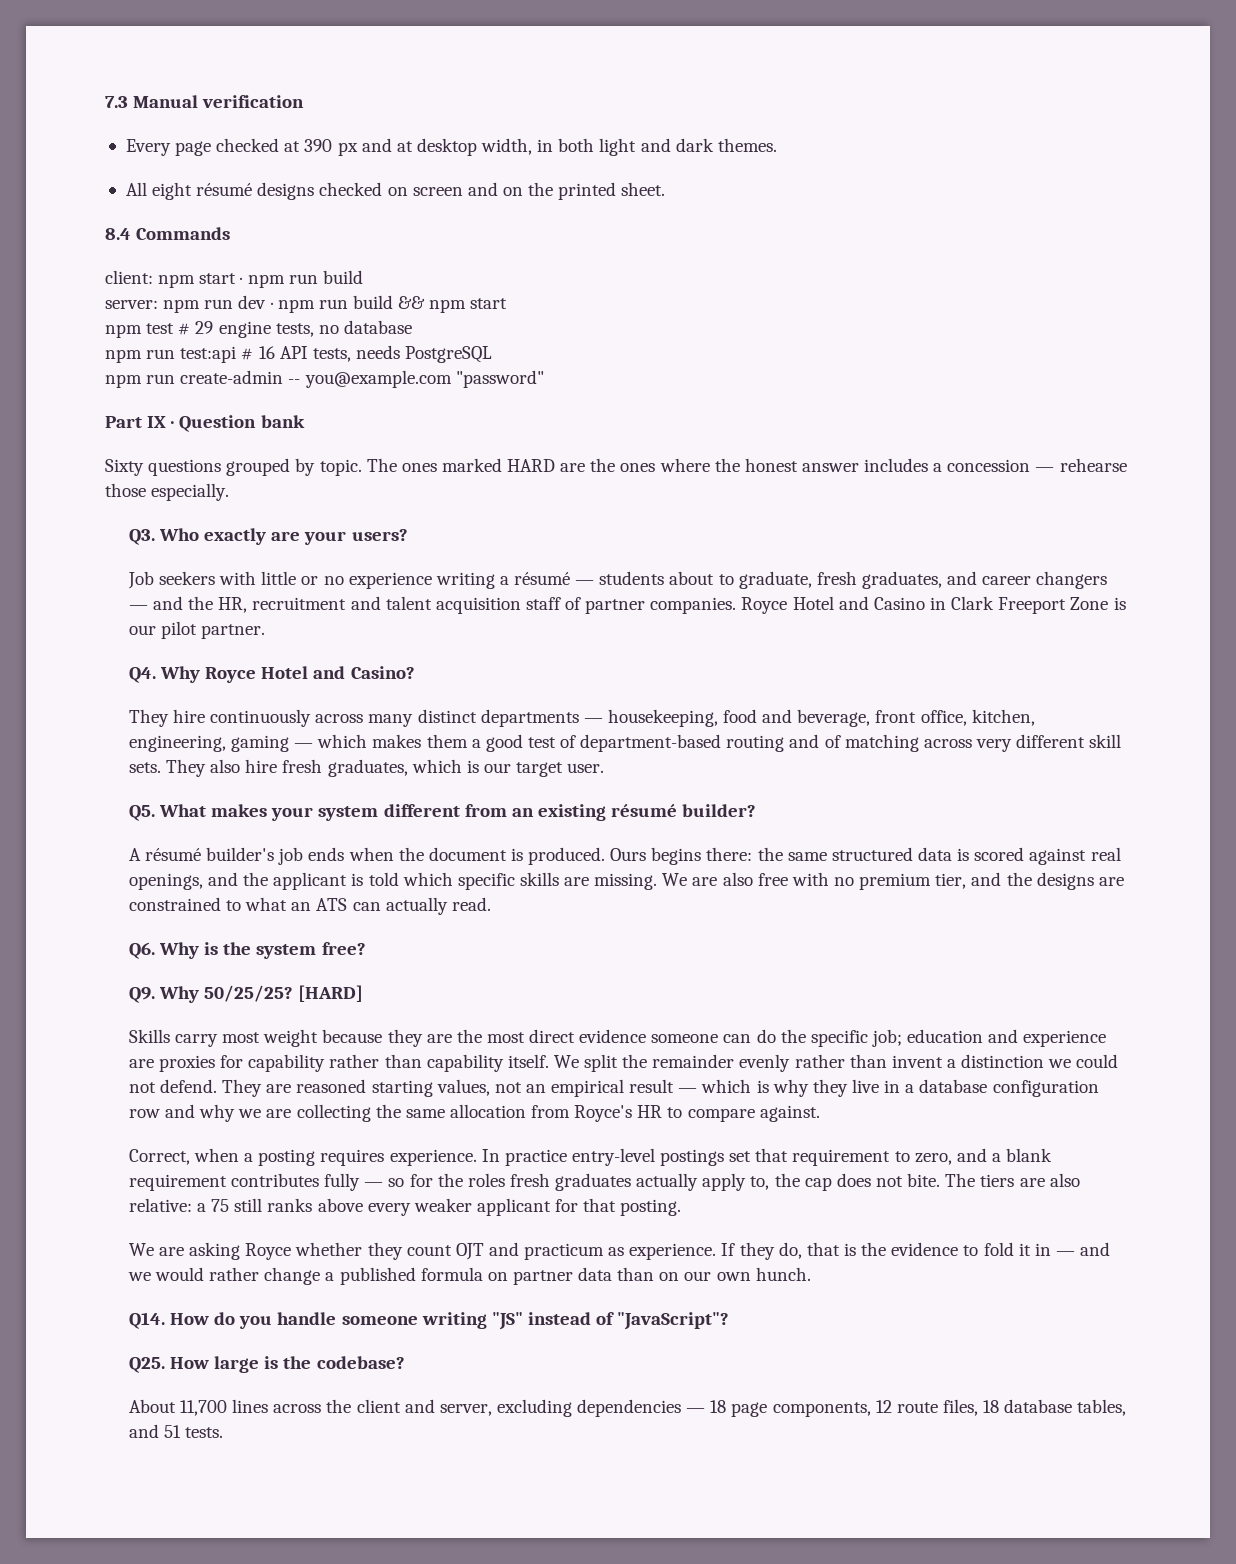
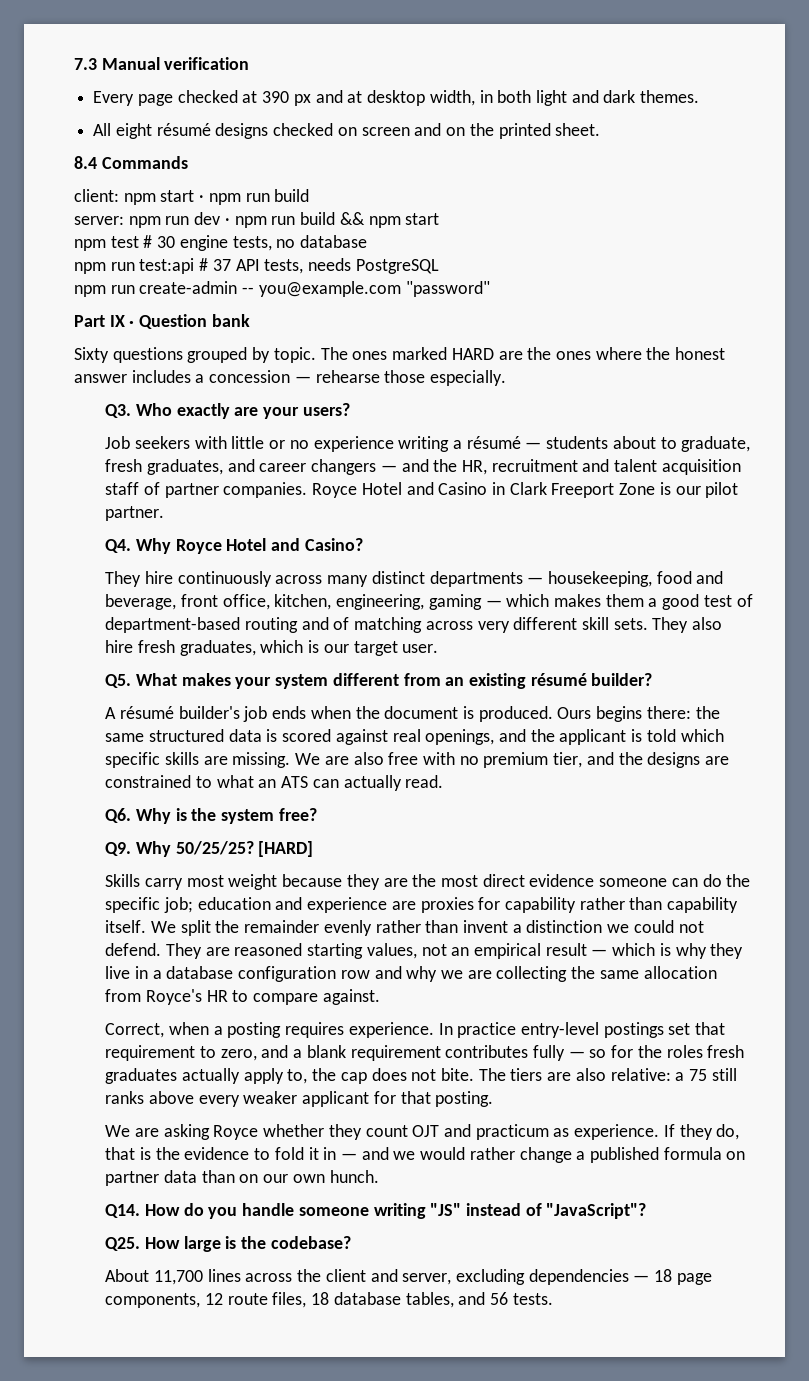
- npm test # 29 engine tests, no database
+ npm test # 30 engine tests, no database
- npm run test:api # 16 API tests, needs PostgreSQL
+ npm run test:api # 37 API tests, needs PostgreSQL
- About 11,700 lines across the client and server, excluding dependencies — 18 page components, 12 route files, 18 database tables, and 51 tests.
+ About 11,700 lines across the client and server, excluding dependencies — 18 page components, 12 route files, 18 database tables, and 56 tests.

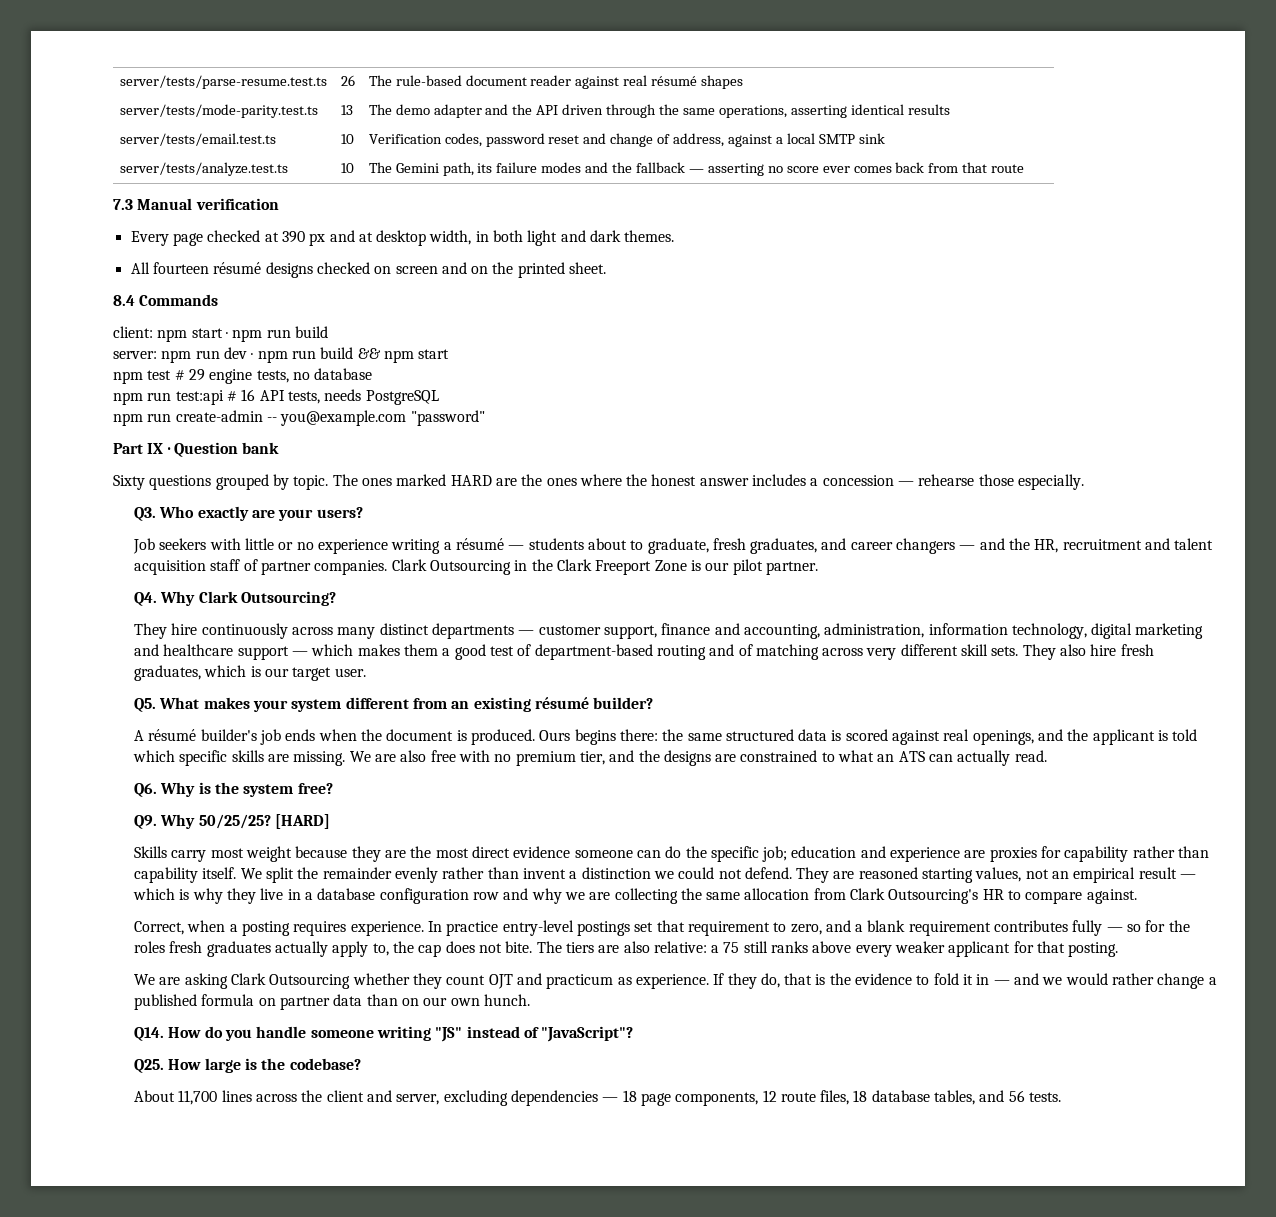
+ server/tests/parse-resume.test.ts | 26 | The rule-based document reader against real résumé shapes
+ server/tests/mode-parity.test.ts | 13 | The demo adapter and the API driven through the same operations, asserting identical results
+ server/tests/email.test.ts | 10 | Verification codes, password reset and change of address, against a local SMTP sink
+ server/tests/analyze.test.ts | 10 | The Gemini path, its failure modes and the fallback — asserting no score ever comes back from that route
- All eight résumé designs checked on screen and on the printed sheet.
+ All fourteen résumé designs checked on screen and on the printed sheet.
- npm test # 30 engine tests, no database
+ npm test # 29 engine tests, no database
- npm run test:api # 37 API tests, needs PostgreSQL
+ npm run test:api # 16 API tests, needs PostgreSQL
- Royce Hotel and Casino in Clark Freeport Zone is our pilot partner.
+ Clark Outsourcing in the Clark Freeport Zone is our pilot partner.
- Q4. Why Royce Hotel and Casino?
+ Q4. Why Clark Outsourcing?
- They hire continuously across many distinct departments — housekeeping, food and beverage, front office, kitchen, engineering, gaming — which makes them a good test of department-based routing and of matching across very different skill sets.
+ They hire continuously across many distinct departments — customer support, finance and accounting, administration, information technology, digital marketing and healthcare support — which makes them a good test of department-based routing and of matching across very different skill sets.
- They are reasoned starting values, not an empirical result — which is why they live in a database configuration row and why we are collecting the same allocation from Royce's HR to compare against.
+ They are reasoned starting values, not an empirical result — which is why they live in a database configuration row and why we are collecting the same allocation from Clark Outsourcing's HR to compare against.
- We are asking Royce whether they count OJT and practicum as experience.
+ We are asking Clark Outsourcing whether they count OJT and practicum as experience.

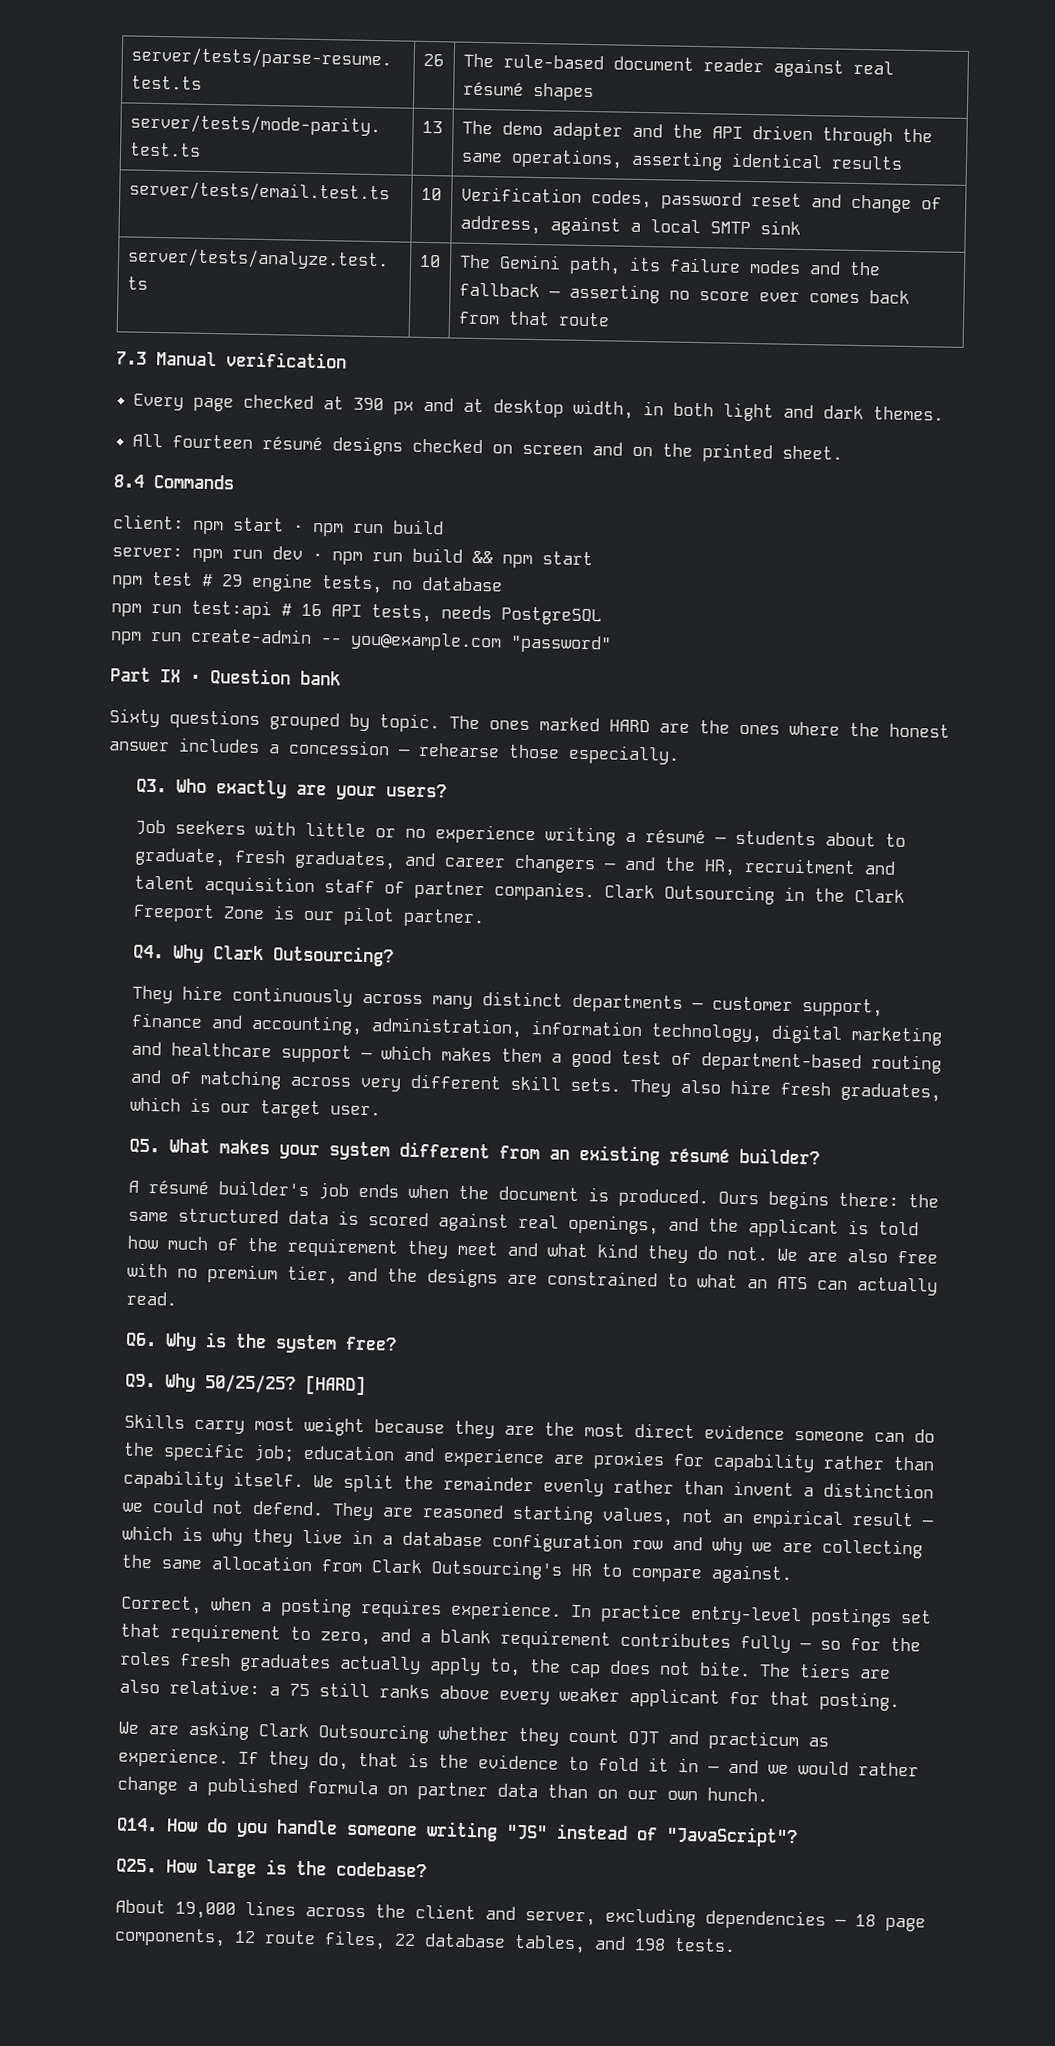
- Ours begins there: the same structured data is scored against real openings, and the applicant is told which specific skills are missing.
+ Ours begins there: the same structured data is scored against real openings, and the applicant is told how much of the requirement they meet and what kind they do not.
- About 11,700 lines across the client and server, excluding dependencies — 18 page components, 12 route files, 18 database tables, and 56 tests.
+ About 19,000 lines across the client and server, excluding dependencies — 18 page components, 12 route files, 22 database tables, and 198 tests.

